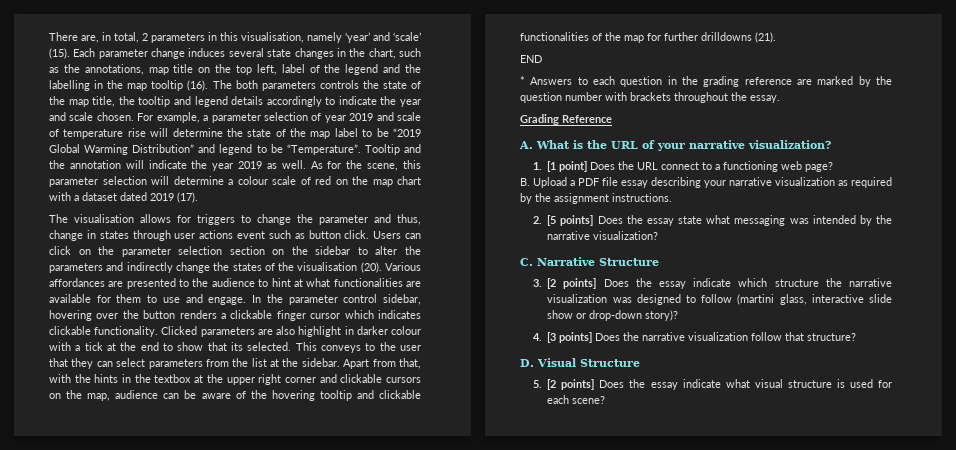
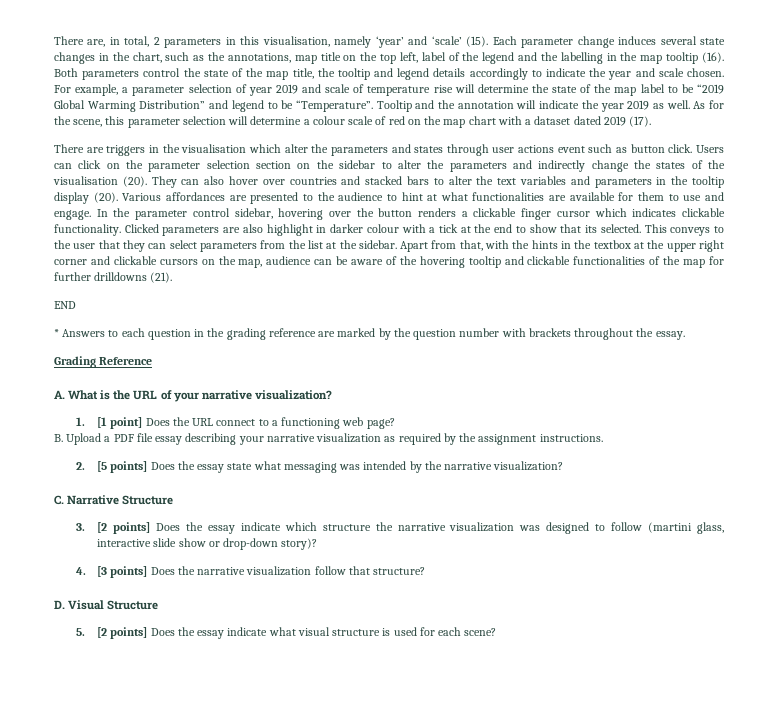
- The both parameters controls the state of the map title, the tooltip and legend details accordingly to indicate the year and scale chosen.
+ Both parameters control the state of the map title, the tooltip and legend details accordingly to indicate the year and scale chosen.
- The visualisation allows for triggers to change the parameter and thus, change in states through user actions event such as button click.
+ There are triggers in the visualisation which alter the parameters and states through user actions event such as button click.
+ They can also hover over countries and stacked bars to alter the text variables and parameters in the tooltip display (20).

